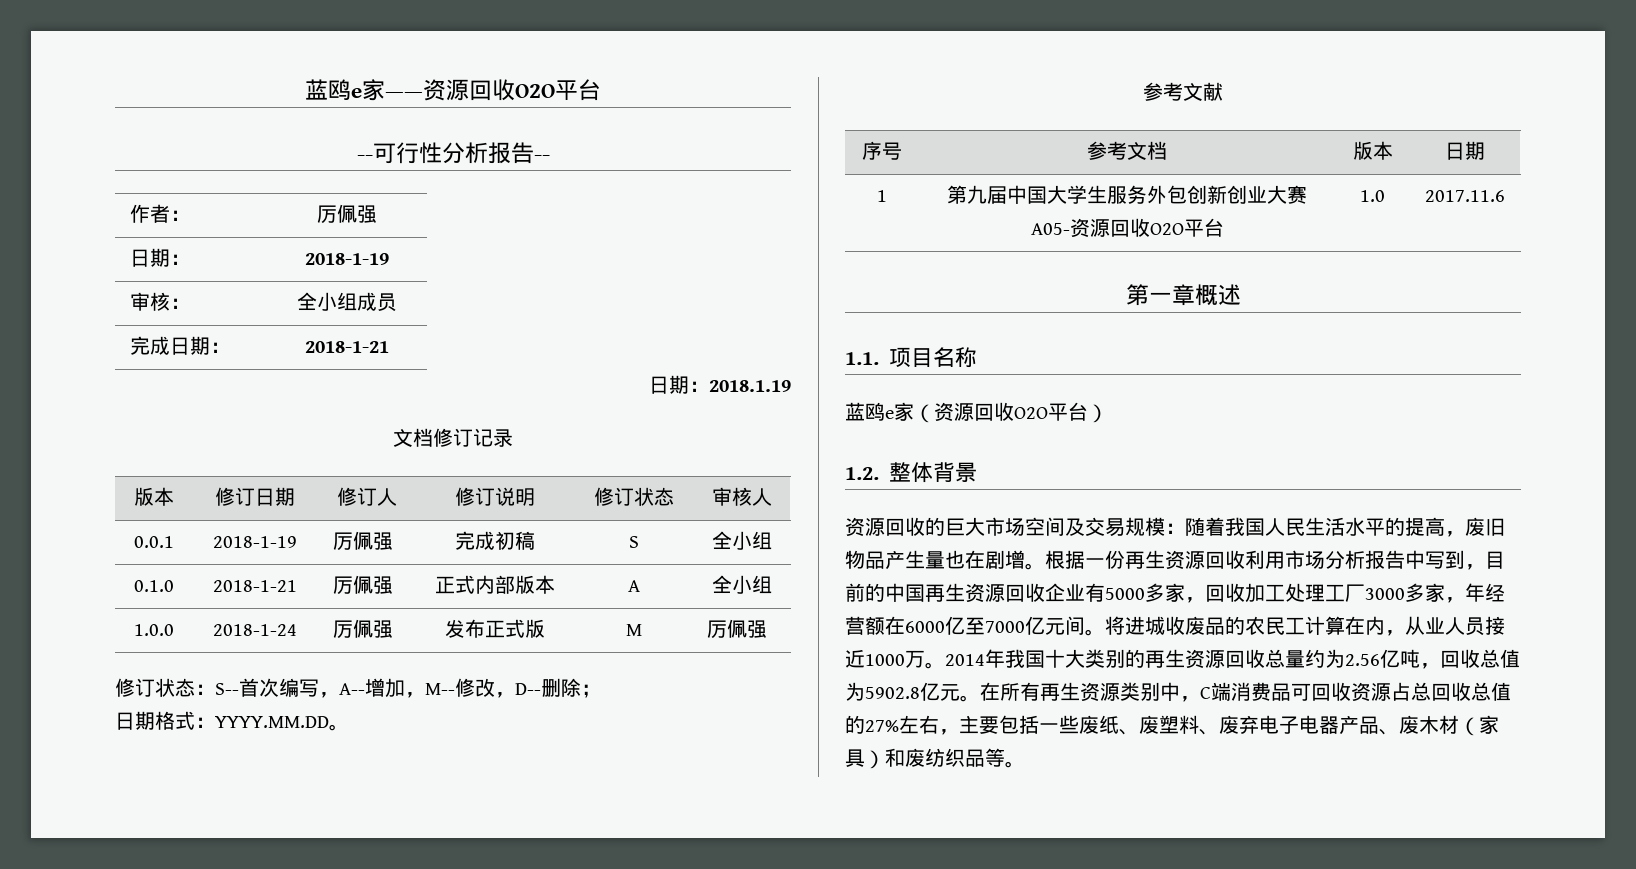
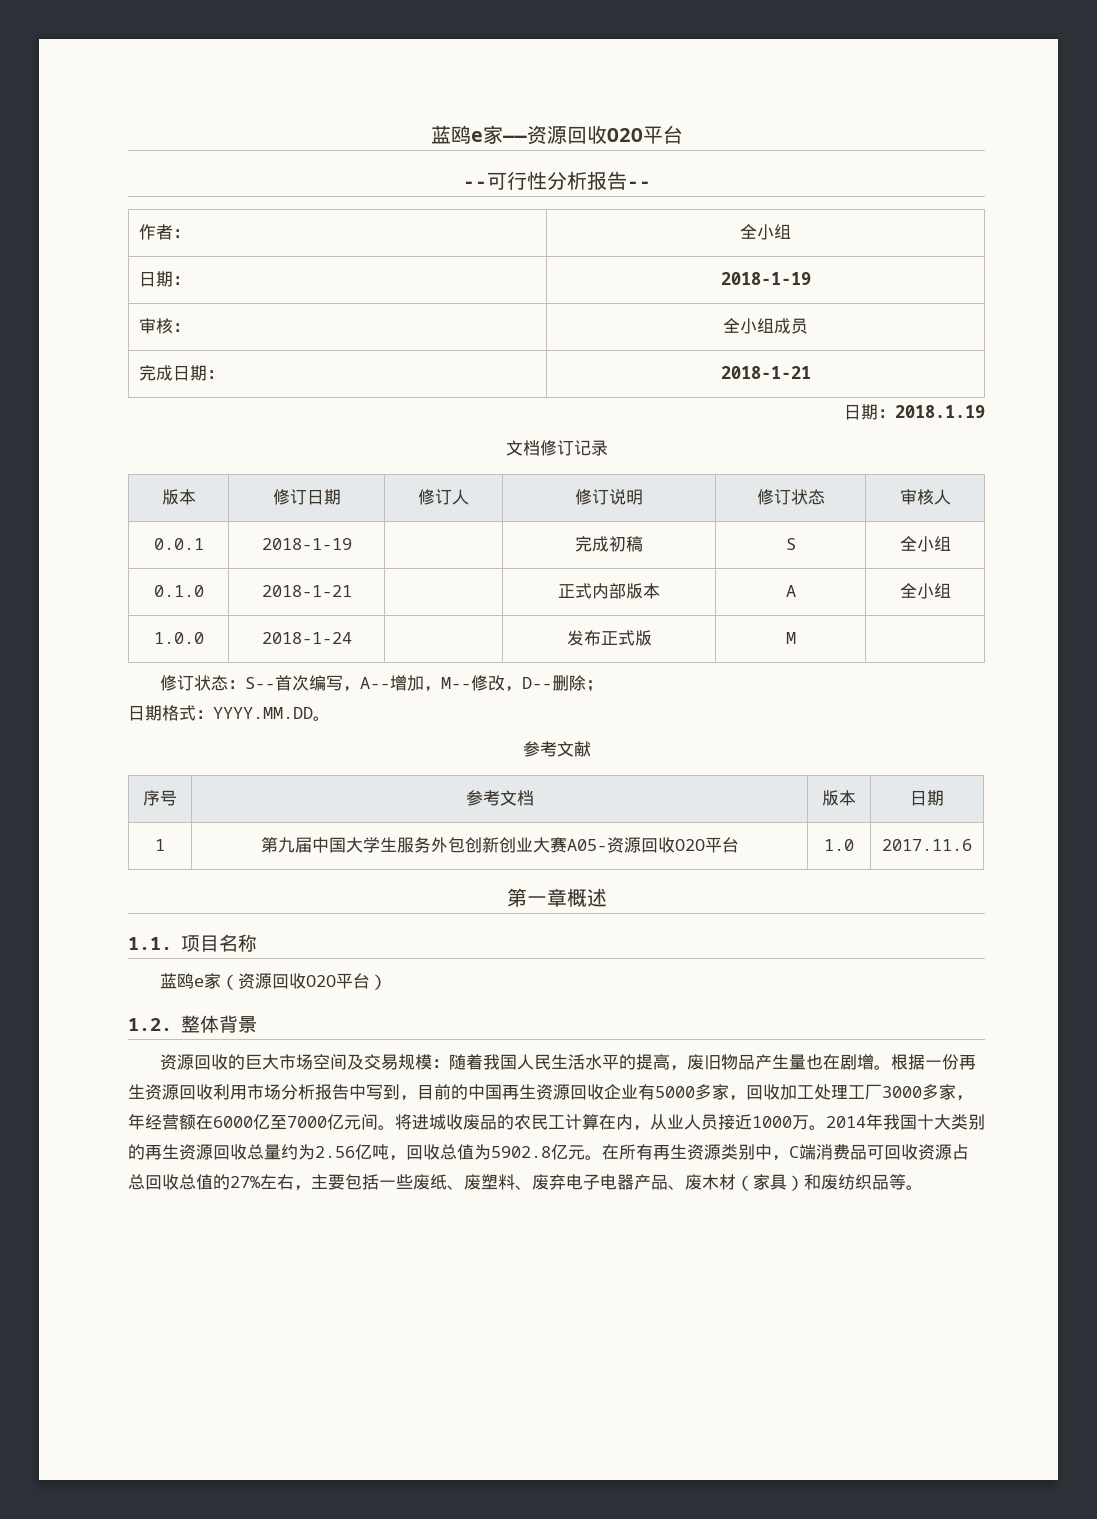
- 作者： | 厉佩强
+ 作者： | 全小组
- 0.0.1 | 2018-1-19 | 厉佩强 | 完成初稿 | S | 全小组
+ 0.0.1 | 2018-1-19 | | 完成初稿 | S | 全小组
- 0.1.0 | 2018-1-21 | 厉佩强 | 正式内部版本 | A | 全小组
+ 0.1.0 | 2018-1-21 | | 正式内部版本 | A | 全小组
- 1.0.0 | 2018-1-24 | 厉佩强 | 发布正式版 | M | 厉佩强
+ 1.0.0 | 2018-1-24 | | 发布正式版 | M |

